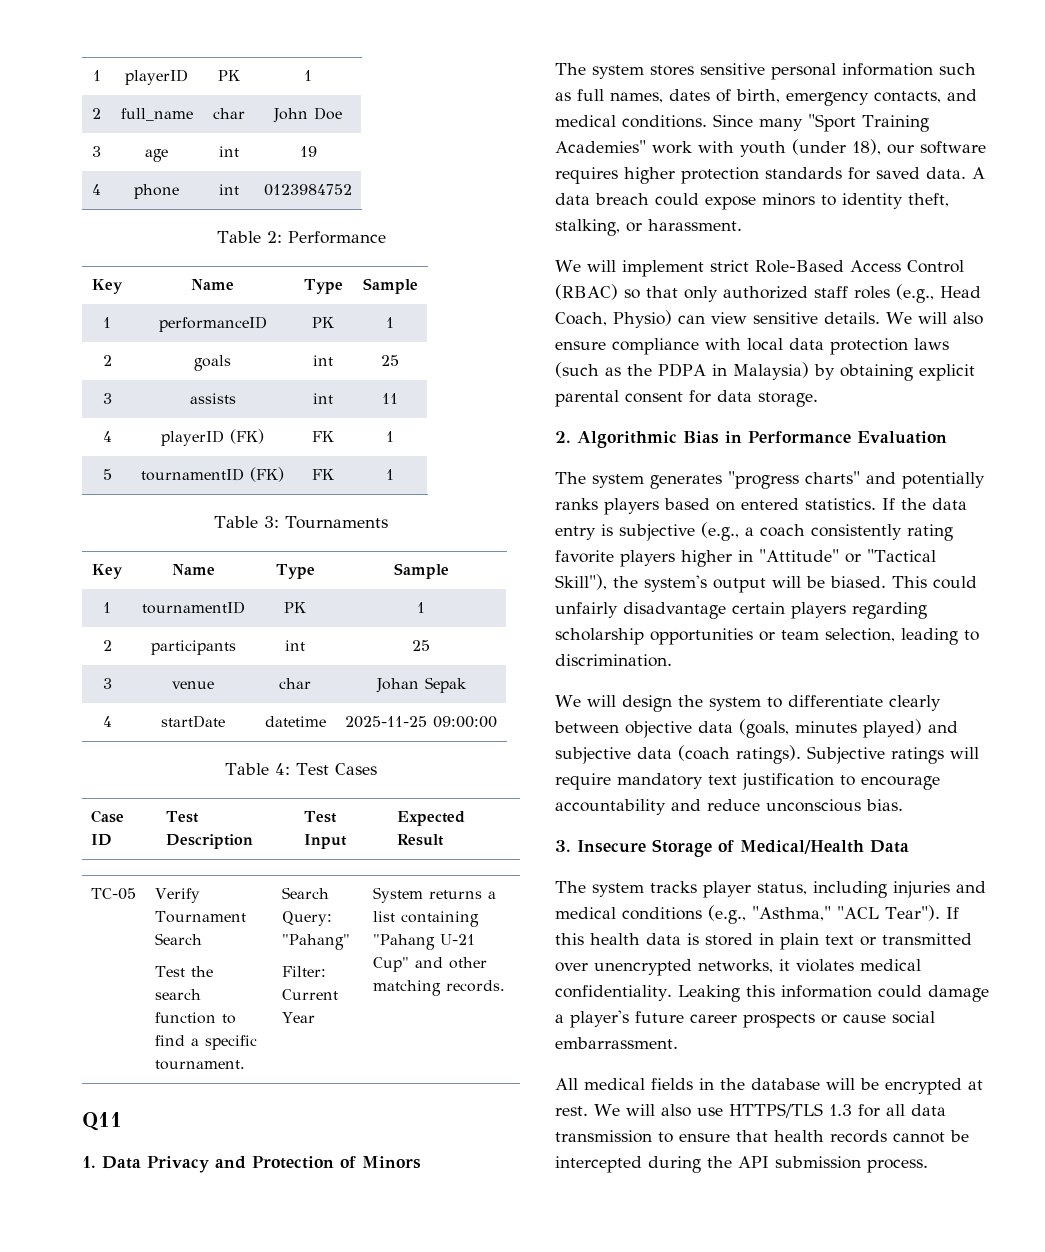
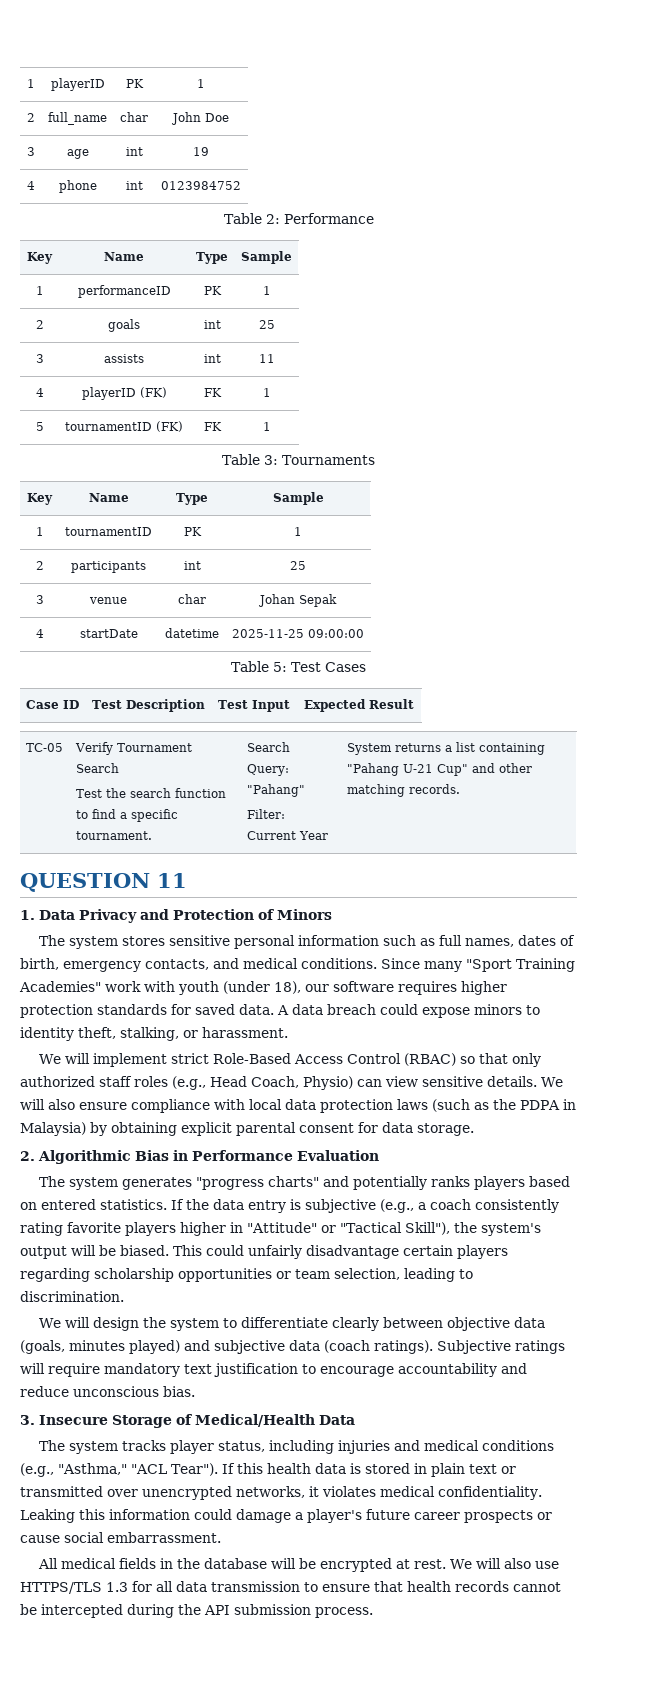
- Table 4: Test Cases
+ Table 5: Test Cases
- Q11
+ QUESTION 11

